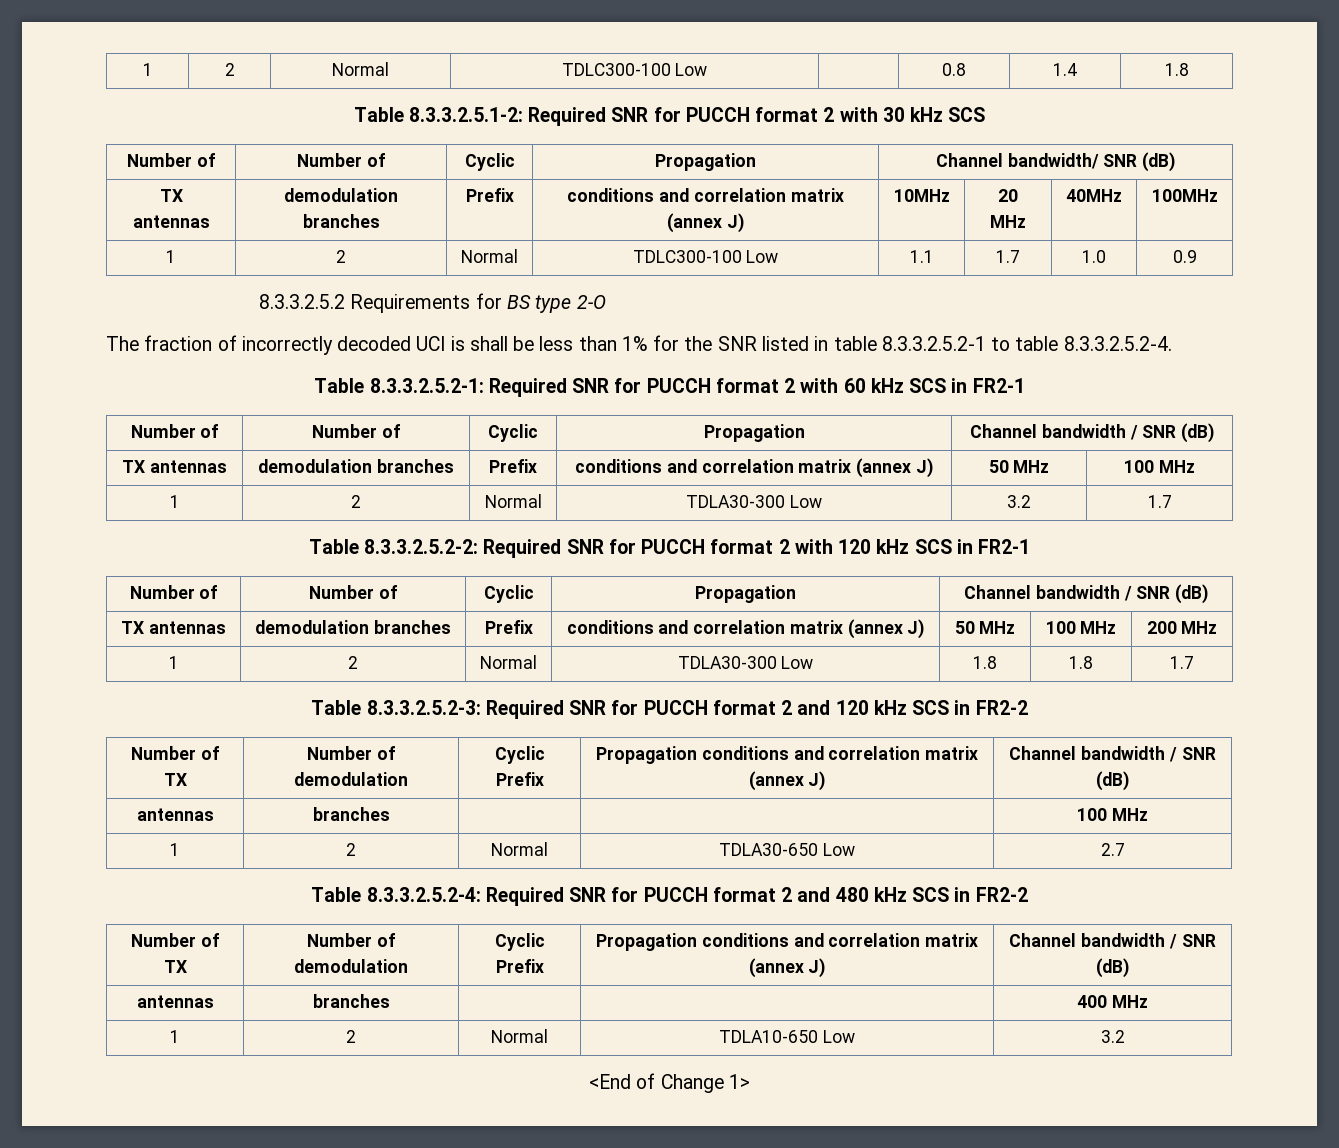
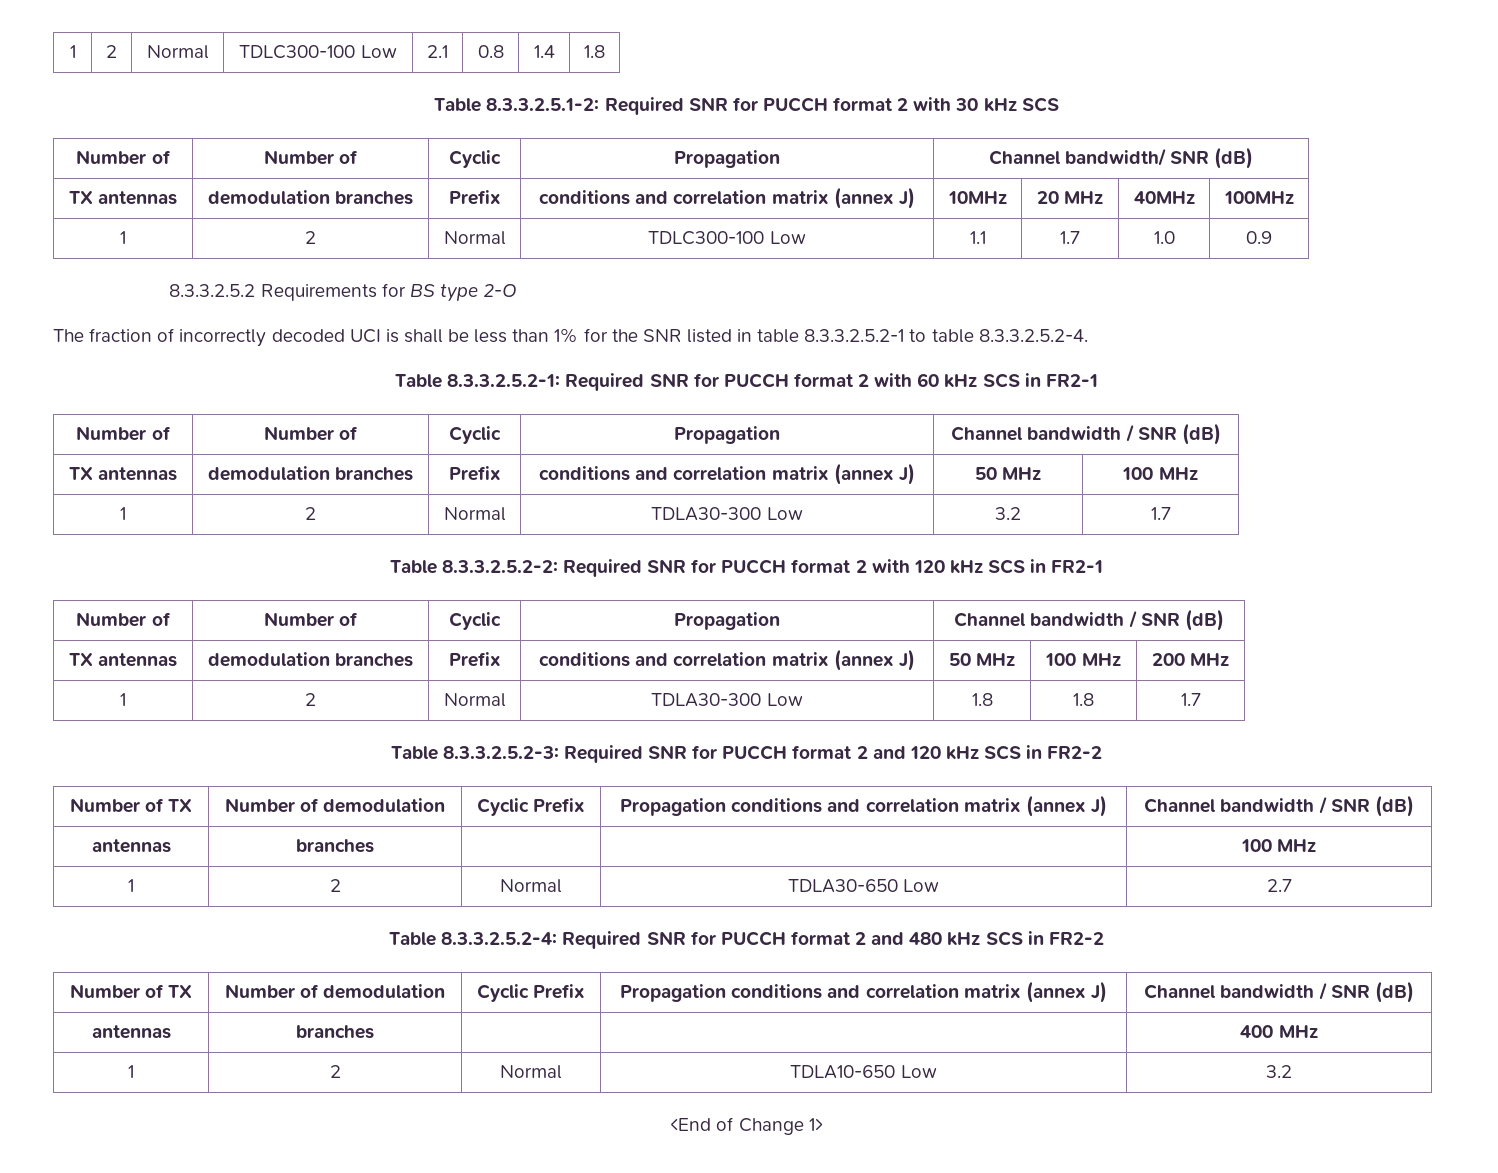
- 1 | 2 | Normal | TDLC300-100 Low | | 0.8 | 1.4 | 1.8
+ 1 | 2 | Normal | TDLC300-100 Low | 2.1 | 0.8 | 1.4 | 1.8

